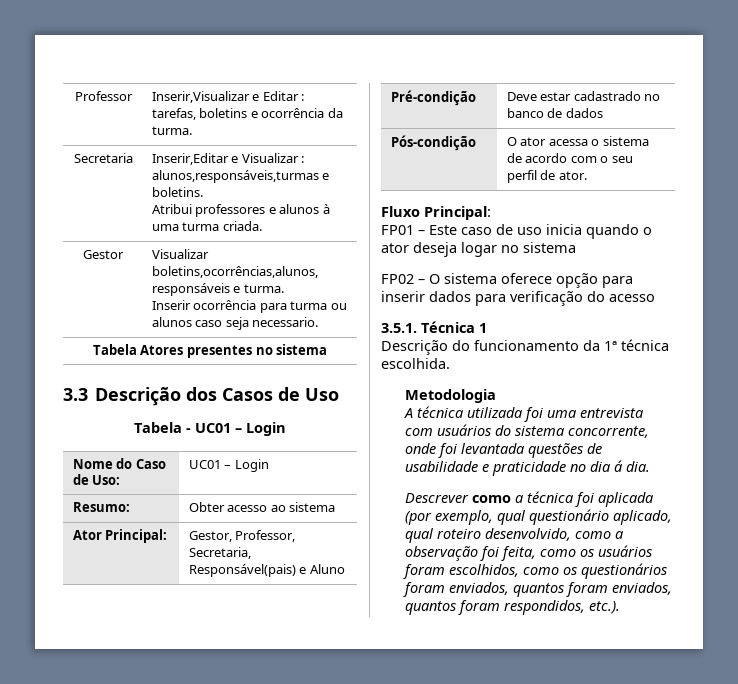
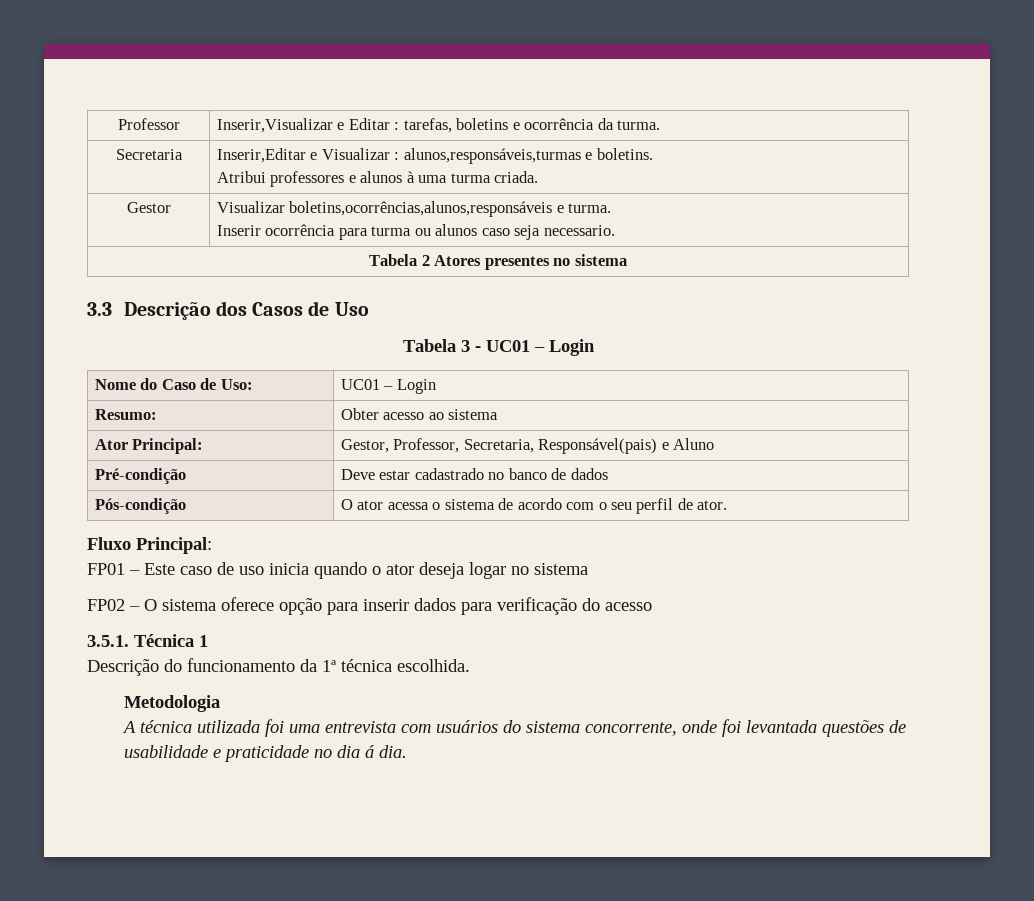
- Tabela Atores presentes no sistema
+ Tabela 2 Atores presentes no sistema
- Tabela - UC01 – Login
+ Tabela 3 - UC01 – Login
- Descrever como a técnica foi aplicada (por exemplo, qual questionário aplicado, qual roteiro desenvolvido, como a observação foi feita, como os usuários foram escolhidos, como os questionários foram enviados, quantos foram enviados, quantos foram respondidos, etc.).

